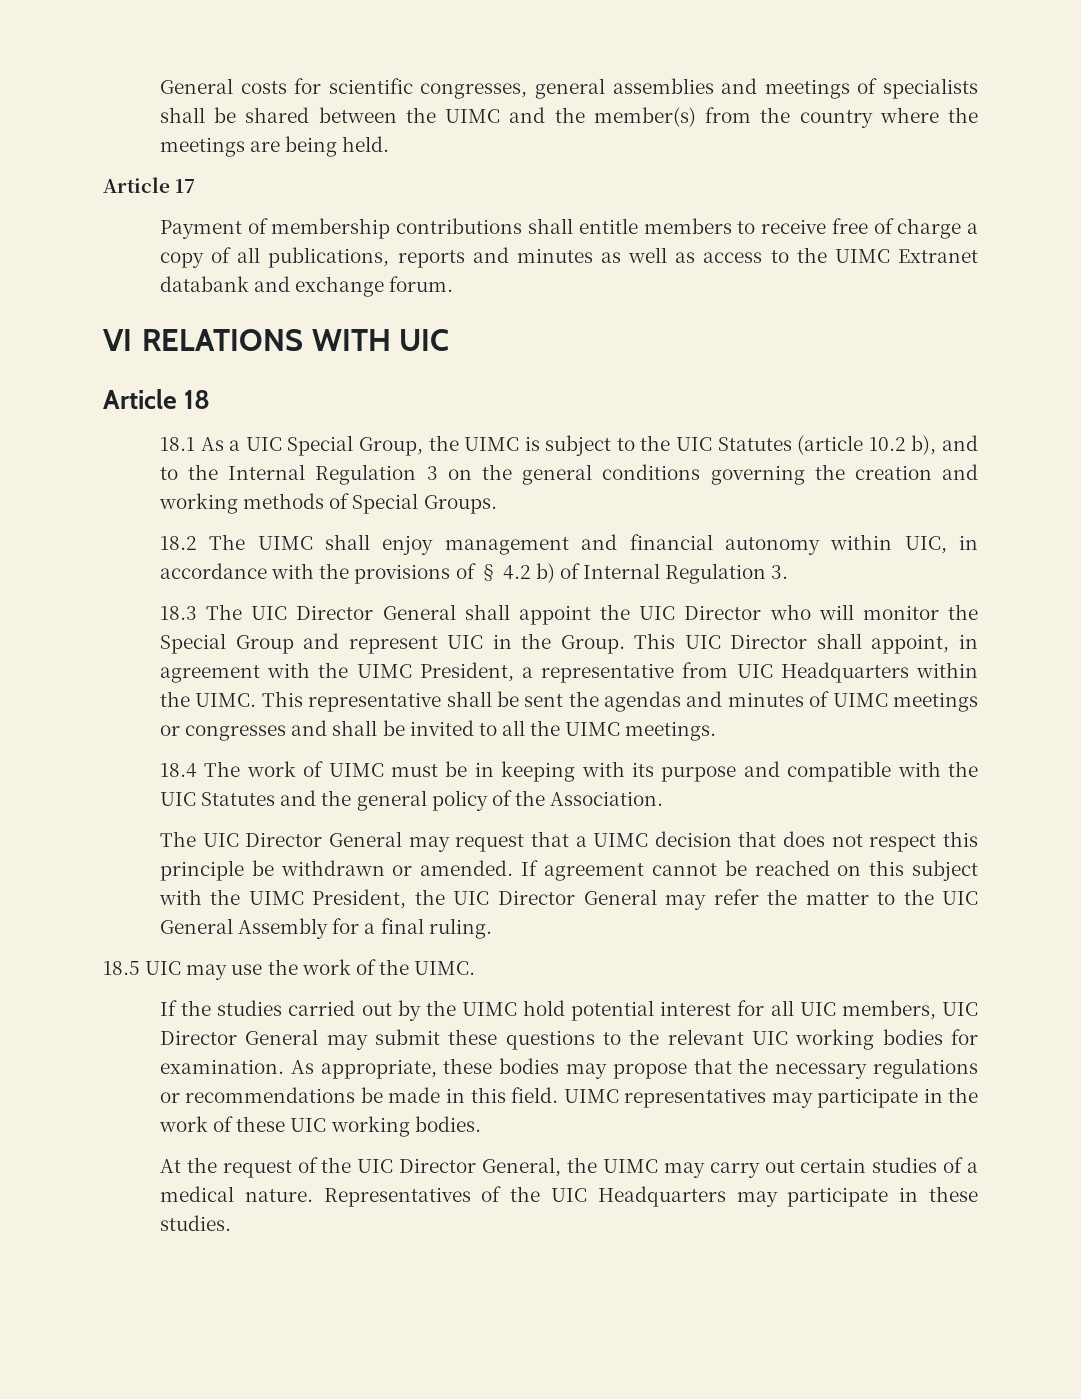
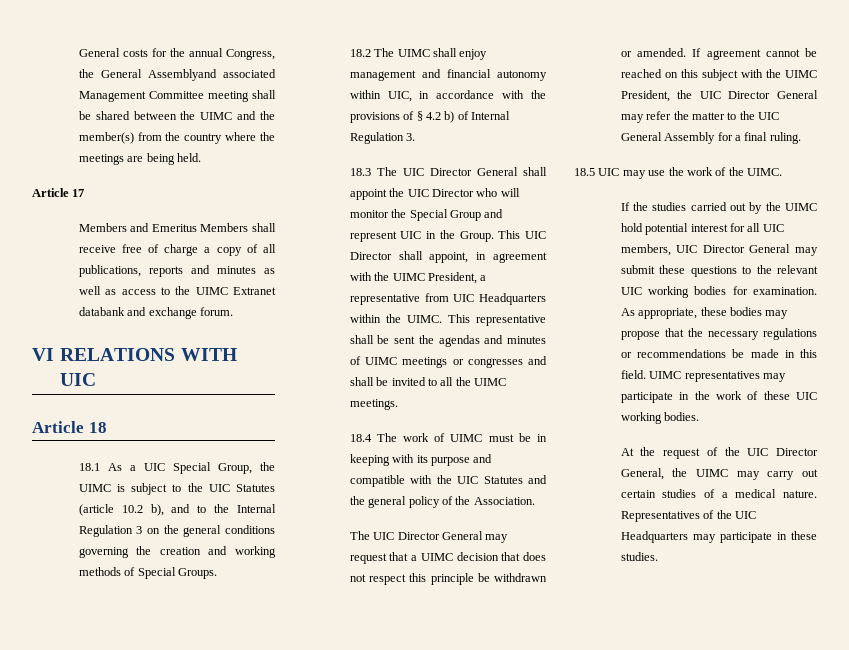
- General costs for scientific congresses, general assemblies and meetings of specialists shall be shared between the UIMC and the member(s) from the country where the meetings are being held.
+ General costs for the annual Congress, the General Assemblyand associated Management Committee meeting shall be shared between the UIMC and the member(s) from the country where the meetings are being held.
- Payment of membership contributions shall entitle members to receive free of charge a copy of all publications, reports and minutes as well as access to the UIMC Extranet databank and exchange forum.
+ Members and Emeritus Members shall receive free of charge a copy of all publications, reports and minutes as well as access to the UIMC Extranet databank and exchange forum.

